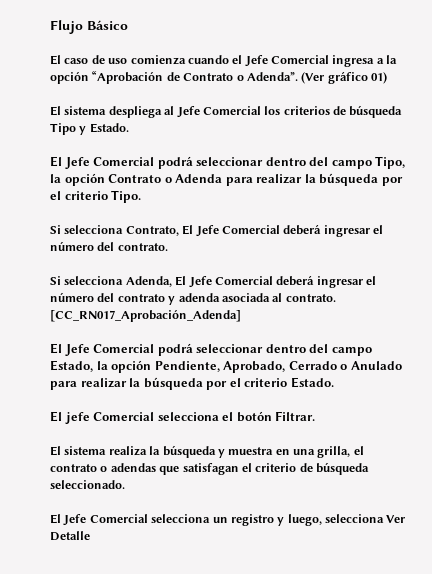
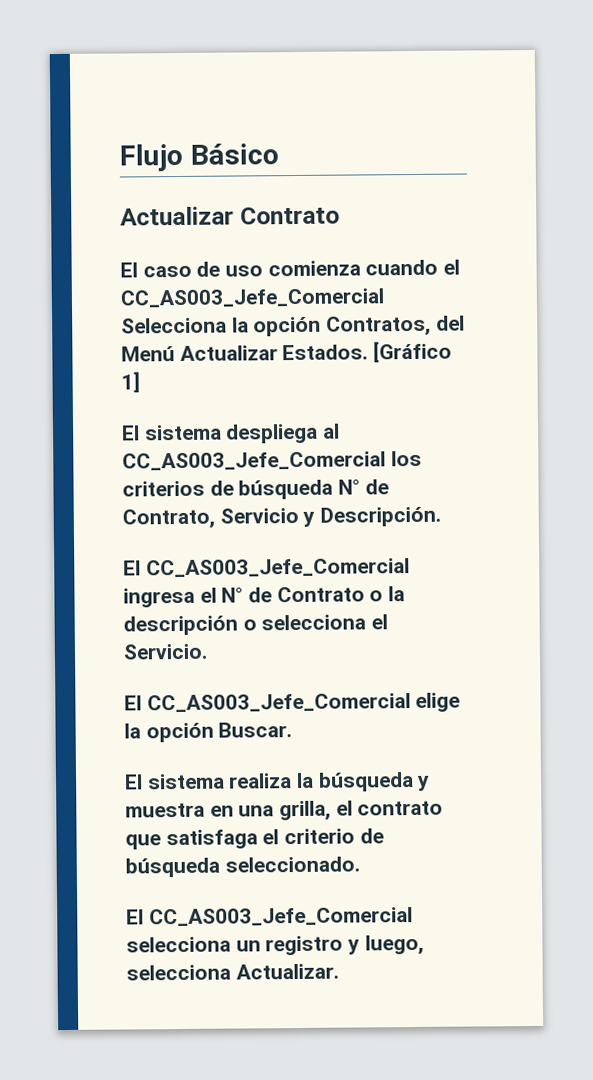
+ Actualizar Contrato
- El caso de uso comienza cuando el Jefe Comercial ingresa a la opción “Aprobación de Contrato o Adenda”. (Ver gráfico 01)
+ El caso de uso comienza cuando el CC_AS003_Jefe_Comercial Selecciona la opción Contratos, del Menú Actualizar Estados. [Gráfico 1]
- El sistema despliega al Jefe Comercial los criterios de búsqueda Tipo y Estado.
- El Jefe Comercial podrá seleccionar dentro del campo Tipo, la opción Contrato o Adenda para realizar la búsqueda por el criterio Tipo.
- Si selecciona Contrato, El Jefe Comercial deberá ingresar el número del contrato.
- Si selecciona Adenda, El Jefe Comercial deberá ingresar el número del contrato y adenda asociada al contrato. [CC_RN017_Aprobación_Adenda]
- El Jefe Comercial podrá seleccionar dentro del campo Estado, la opción Pendiente, Aprobado, Cerrado o Anulado para realizar la búsqueda por el criterio Estado.
- El jefe Comercial selecciona el botón Filtrar.
+ El sistema despliega al CC_AS003_Jefe_Comercial los criterios de búsqueda N° de Contrato, Servicio y Descripción.
+ El CC_AS003_Jefe_Comercial ingresa el N° de Contrato o la descripción o selecciona el Servicio.
+ El CC_AS003_Jefe_Comercial elige la opción Buscar.
- El sistema realiza la búsqueda y muestra en una grilla, el contrato o adendas que satisfagan el criterio de búsqueda seleccionado.
+ El sistema realiza la búsqueda y muestra en una grilla, el contrato que satisfaga el criterio de búsqueda seleccionado.
- El Jefe Comercial selecciona un registro y luego, selecciona Ver Detalle
+ El CC_AS003_Jefe_Comercial selecciona un registro y luego, selecciona Actualizar.

